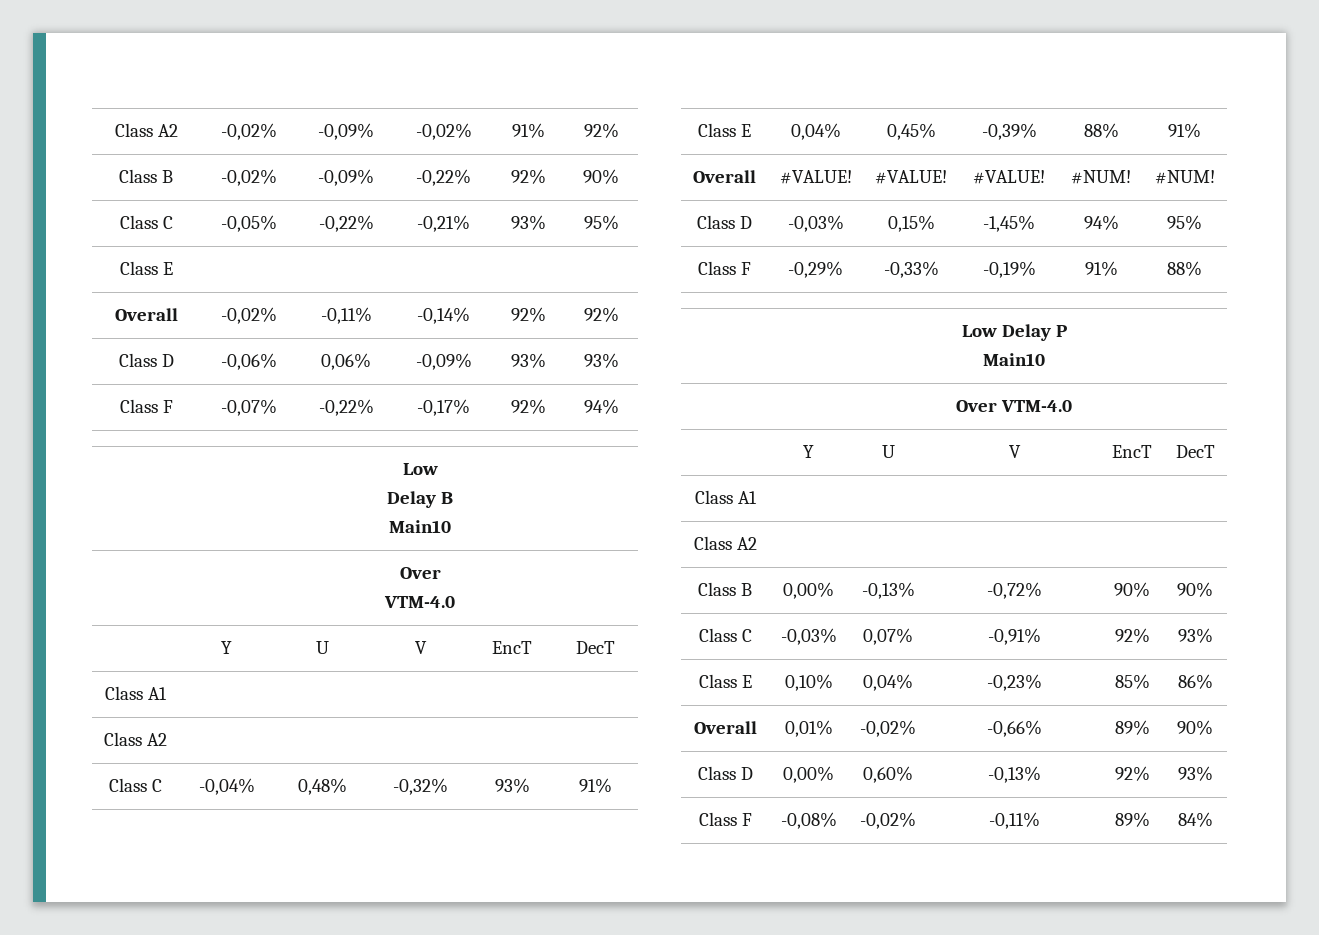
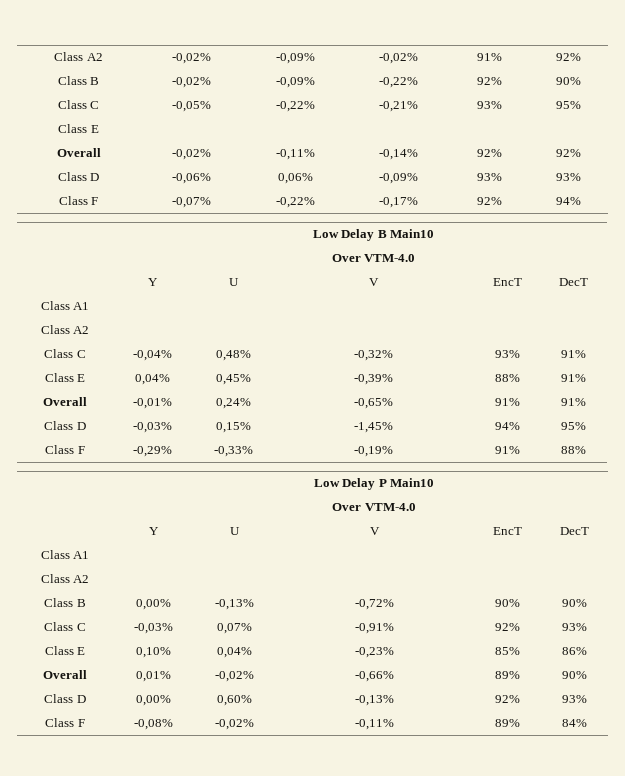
- Overall | #VALUE! | #VALUE! | #VALUE! | #NUM! | #NUM!
+ Overall | -0,01% | 0,24% | -0,65% | 91% | 91%

